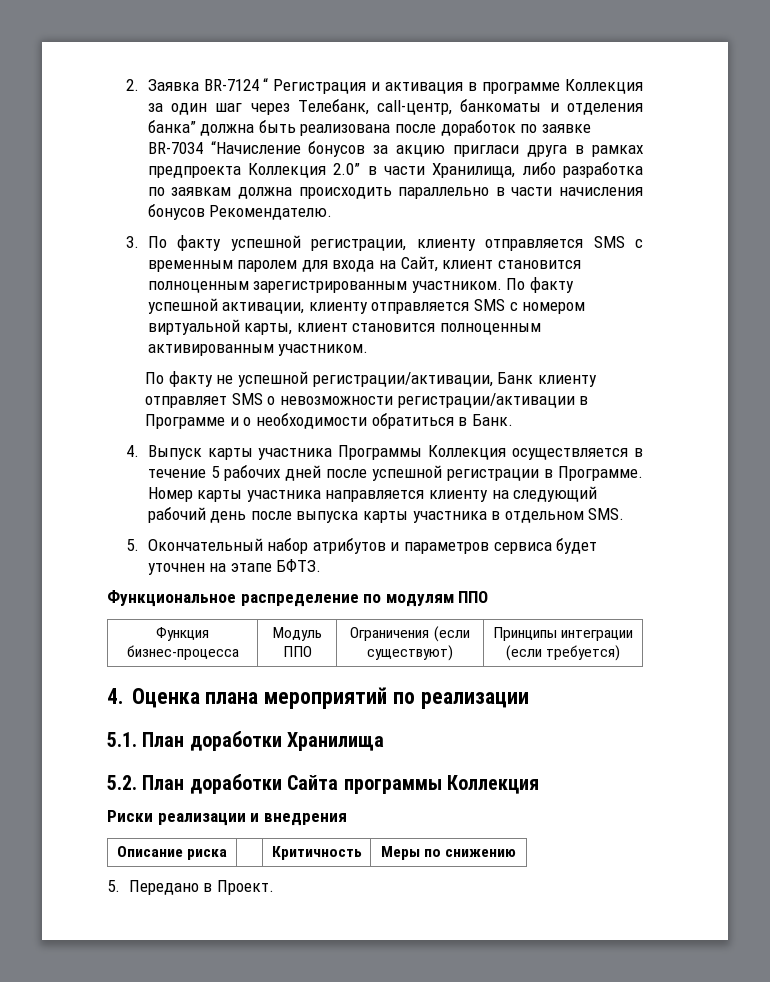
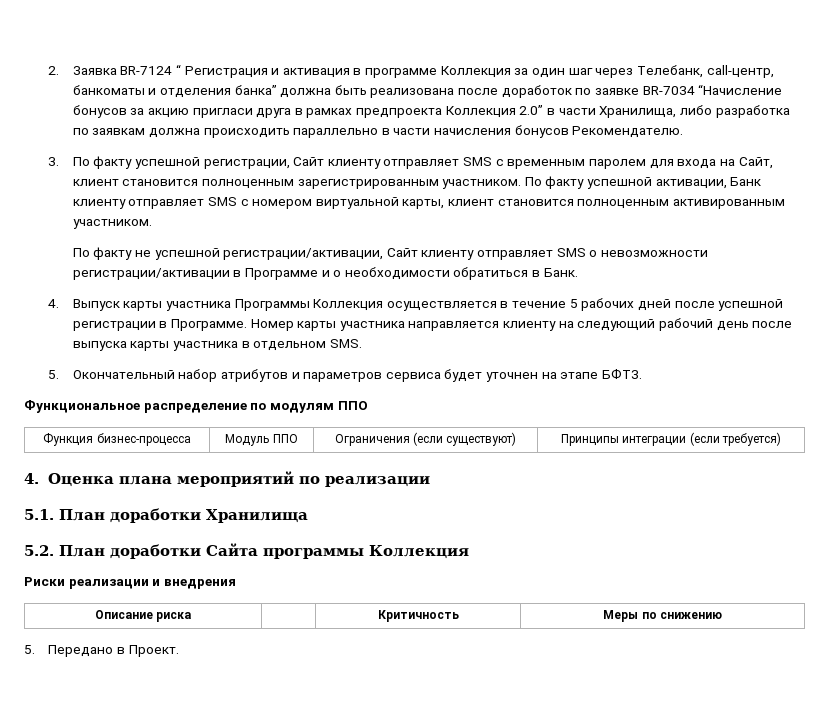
- 3. По факту успешной регистрации, клиенту отправляется SMS с временным паролем для входа на Сайт, клиент становится полноценным зарегистрированным участником.
+ 3. По факту успешной регистрации, Сайт клиенту отправляет SMS с временным паролем для входа на Сайт, клиент становится полноценным зарегистрированным участником.
- По факту успешной активации, клиенту отправляется SMS с номером виртуальной карты, клиент становится полноценным активированным участником.
+ По факту успешной активации, Банк клиенту отправляет SMS с номером виртуальной карты, клиент становится полноценным активированным участником.
- По факту не успешной регистрации/активации, Банк клиенту отправляет SMS о невозможности регистрации/активации в Программе и о необходимости обратиться в Банк.
+ По факту не успешной регистрации/активации, Сайт клиенту отправляет SMS о невозможности регистрации/активации в Программе и о необходимости обратиться в Банк.

